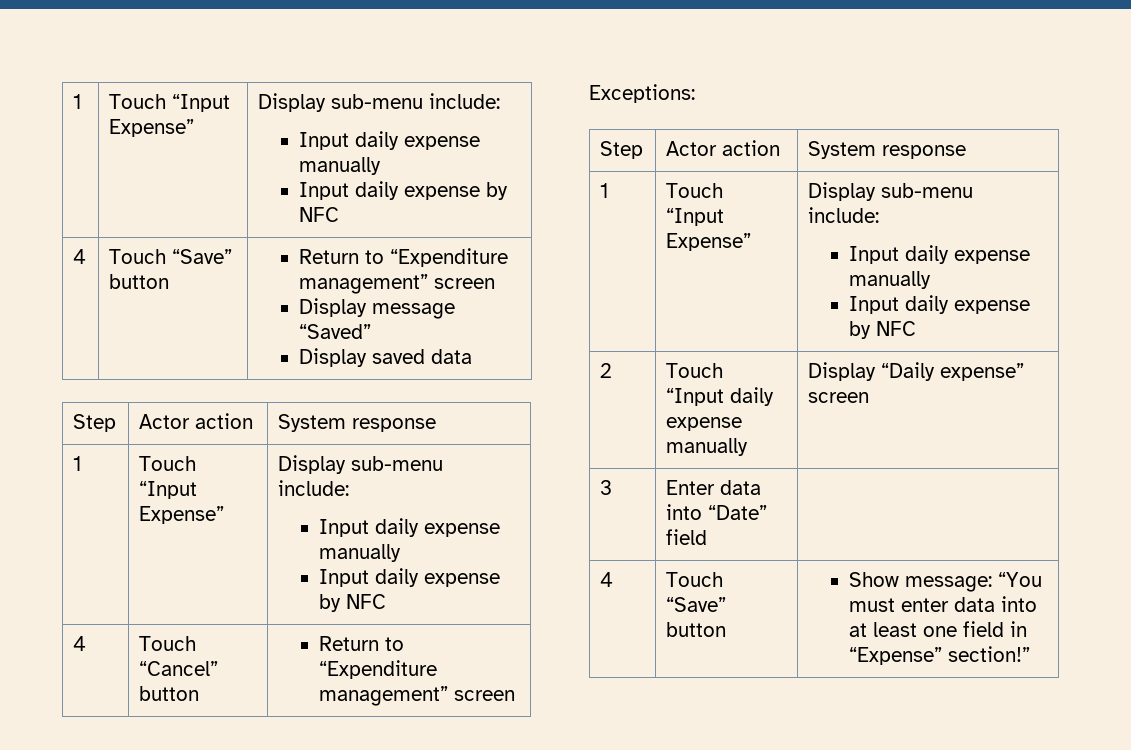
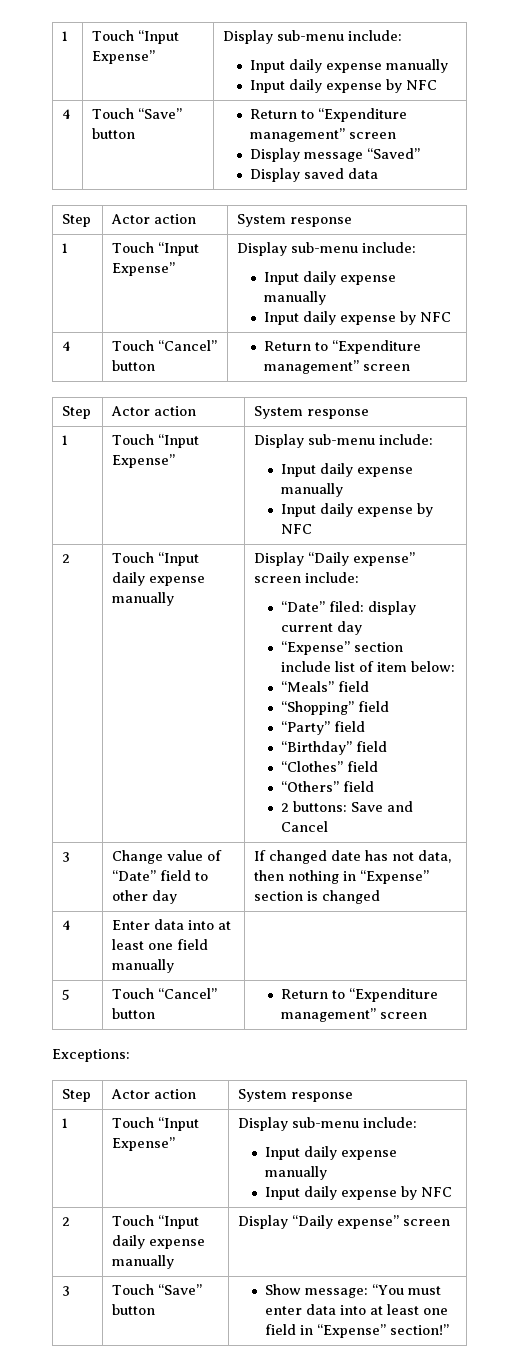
  4 | Touch “Cancel” button | Return to “Expenditure management” screen
+ Step | Actor action | System response
+ 1 | Touch “Input Expense” | Display sub-menu include:
+ Input daily expense manually
+ Input daily expense by NFC
+ 2 | Touch “Input daily expense manually | Display “Daily expense” screen include:
+ “Date” filed: display current day
+ “Expense” section include list of item below:
+ “Meals” field
+ “Shopping” field
+ “Party” field
+ “Birthday” field
+ “Clothes” field
+ “Others” field
+ 2 buttons: Save and Cancel
+ 3 | Change value of “Date” field to other day | If changed date has not data, then nothing in “Expense” section is changed
+ 4 | Enter data into at least one field manually |
+ 5 | Touch “Cancel” button | Return to “Expenditure management” screen
- 3 | Enter data into “Date” field |
- 4 | Touch “Save” button | Show message: “You must enter data into at least one field in “Expense” section!”
+ 3 | Touch “Save” button | Show message: “You must enter data into at least one field in “Expense” section!”

